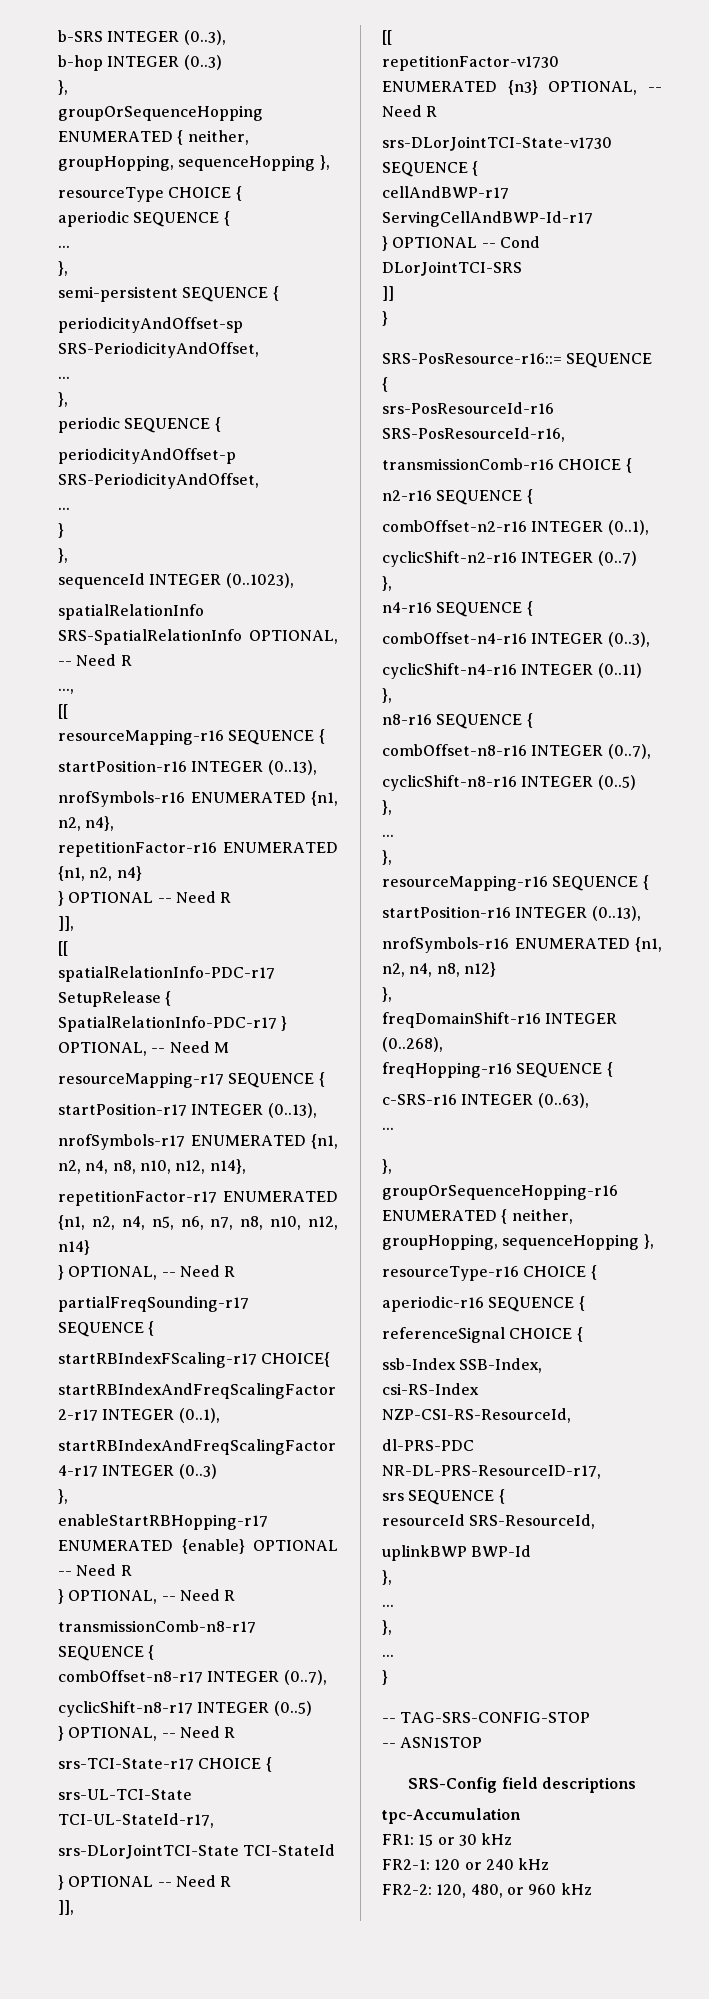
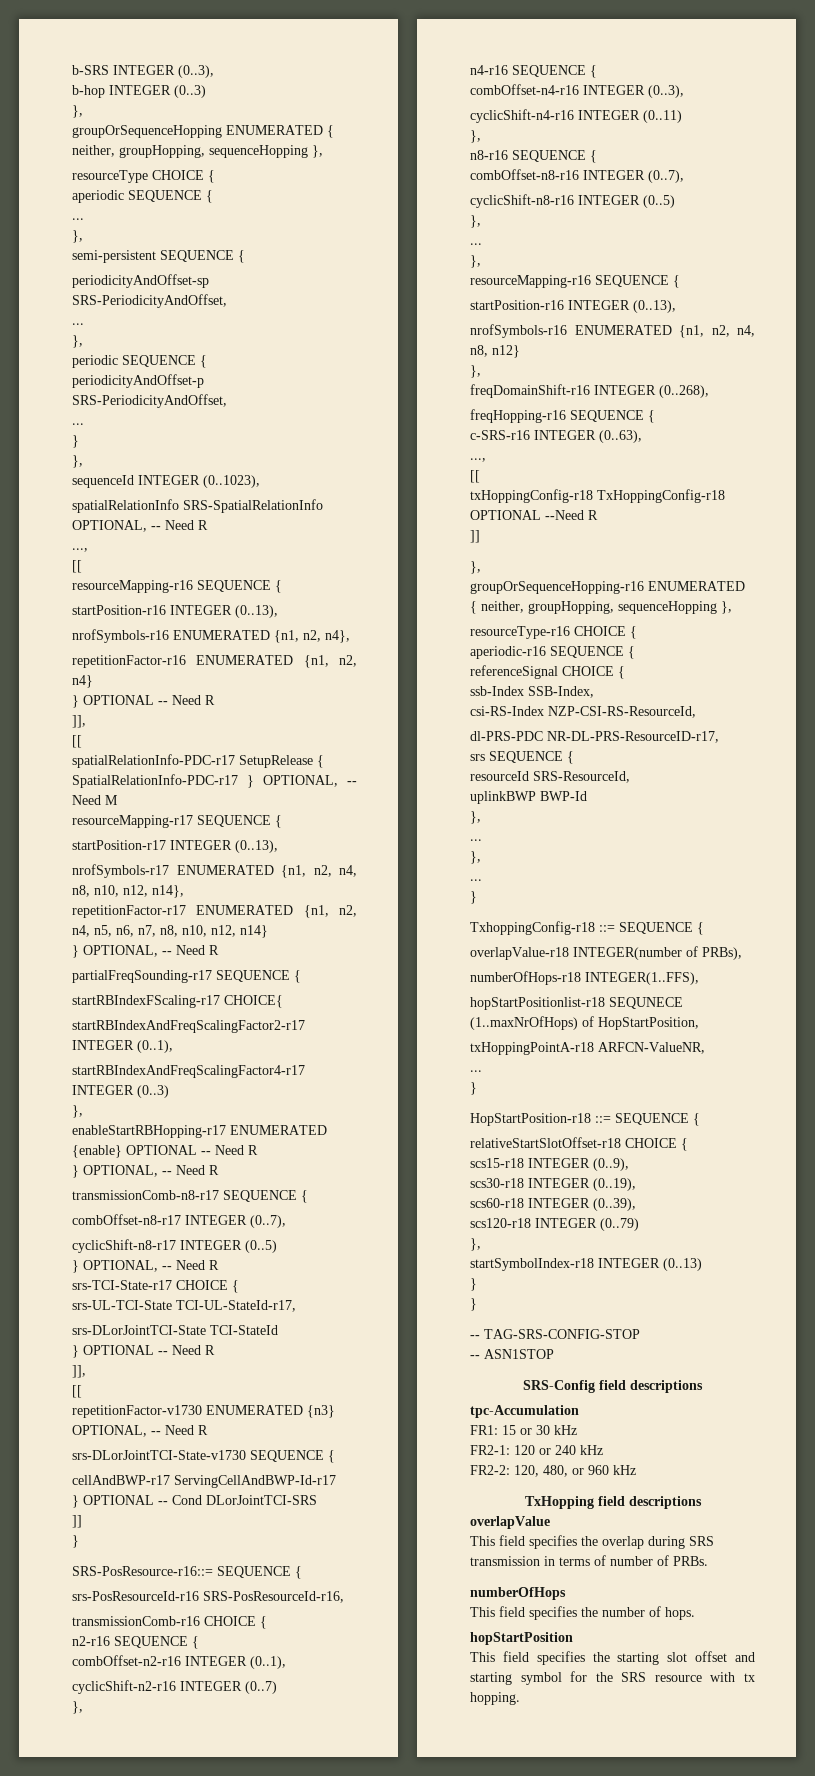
  c-SRS-r16 INTEGER (0..63),
- ...
+ ...,
+ [[
+ txHoppingConfig-r18 TxHoppingConfig-r18 OPTIONAL --Need R
+ ]]
+ TxhoppingConfig-r18 ::= SEQUENCE {
+ overlapValue-r18 INTEGER(number of PRBs),
+ numberOfHops-r18 INTEGER(1..FFS),
+ hopStartPositionlist-r18 SEQUNECE (1..maxNrOfHops) of HopStartPosition,
+ txHoppingPointA-r18 ARFCN-ValueNR,
+ ...
+ }
+ HopStartPosition-r18 ::= SEQUENCE {
+ relativeStartSlotOffset-r18 CHOICE {
+ scs15-r18 INTEGER (0..9),
+ scs30-r18 INTEGER (0..19),
+ scs60-r18 INTEGER (0..39),
+ scs120-r18 INTEGER (0..79)
+ },
+ startSymbolIndex-r18 INTEGER (0..13)
+ }
+ }
+ TxHopping field descriptions
+ overlapValue
+ This field specifies the overlap during SRS transmission in terms of number of PRBs.
+ numberOfHops
+ This field specifies the number of hops.
+ hopStartPosition
+ This field specifies the starting slot offset and starting symbol for the SRS resource with tx hopping.

